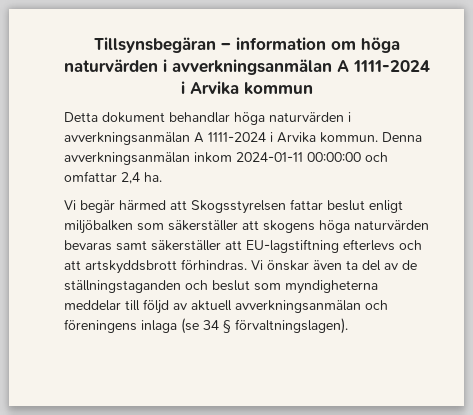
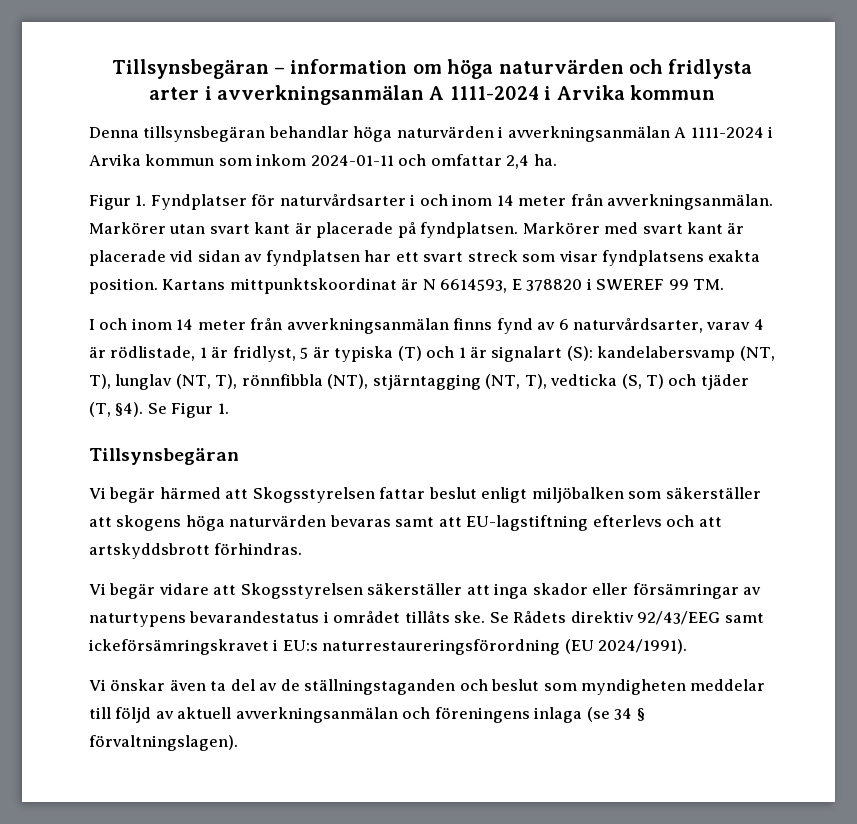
- Tillsynsbegäran – information om höga naturvärden i avverkningsanmälan A 1111-2024 i Arvika kommun
- Detta dokument behandlar höga naturvärden i avverkningsanmälan A 1111-2024 i Arvika kommun. Denna avverkningsanmälan inkom 2024-01-11 00:00:00 och omfattar 2,4 ha.
+ Tillsynsbegäran – information om höga naturvärden och fridlysta arter i avverkningsanmälan A 1111-2024 i Arvika kommun
+ Denna tillsynsbegäran behandlar höga naturvärden i avverkningsanmälan A 1111-2024 i Arvika kommun som inkom 2024-01-11 och omfattar 2,4 ha.
+ Figur 1. Fyndplatser för naturvårdsarter i och inom 14 meter från avverkningsanmälan. Markörer utan svart kant är placerade på fyndplatsen. Markörer med svart kant är placerade vid sidan av fyndplatsen har ett svart streck som visar fyndplatsens exakta position. Kartans mittpunktskoordinat är N 6614593, E 378820 i SWEREF 99 TM.
+ I och inom 14 meter från avverkningsanmälan finns fynd av 6 naturvårdsarter, varav 4 är rödlistade, 1 är fridlyst, 5 är typiska (T) och 1 är signalart (S): kandelabersvamp (NT, T), lunglav (NT, T), rönnfibbla (NT), stjärntagging (NT, T), vedticka (S, T) och tjäder (T, §4). Se Figur 1.
+ Tillsynsbegäran
- Vi begär härmed att Skogsstyrelsen fattar beslut enligt miljöbalken som säkerställer att skogens höga naturvärden bevaras samt säkerställer att EU-lagstiftning efterlevs och att artskyddsbrott förhindras. Vi önskar även ta del av de ställningstaganden och beslut som myndigheterna meddelar till följd av aktuell avverkningsanmälan och föreningens inlaga (se 34 § förvaltningslagen).
+ Vi begär härmed att Skogsstyrelsen fattar beslut enligt miljöbalken som säkerställer att skogens höga naturvärden bevaras samt att EU-lagstiftning efterlevs och att artskyddsbrott förhindras.
+ Vi begär vidare att Skogsstyrelsen säkerställer att inga skador eller försämringar av naturtypens bevarandestatus i området tillåts ske. Se Rådets direktiv 92/43/EEG samt ickeförsämringskravet i EU:s naturrestaureringsförordning (EU 2024/1991).
+ Vi önskar även ta del av de ställningstaganden och beslut som myndigheten meddelar till följd av aktuell avverkningsanmälan och föreningens inlaga (se 34 § förvaltningslagen).

